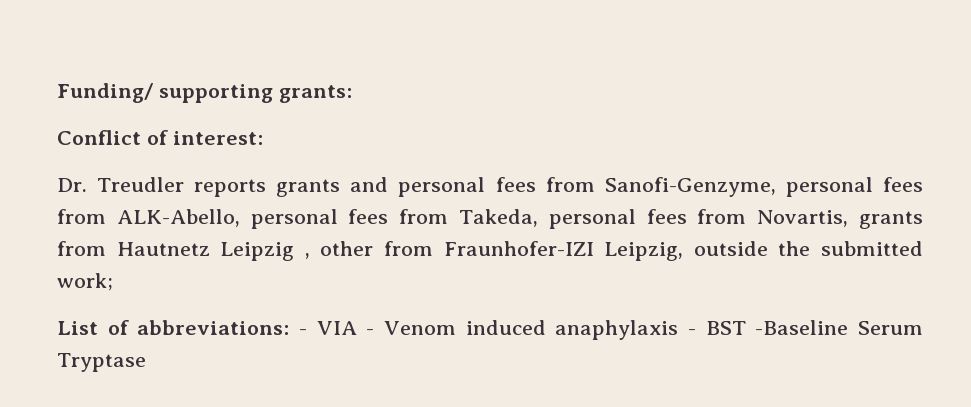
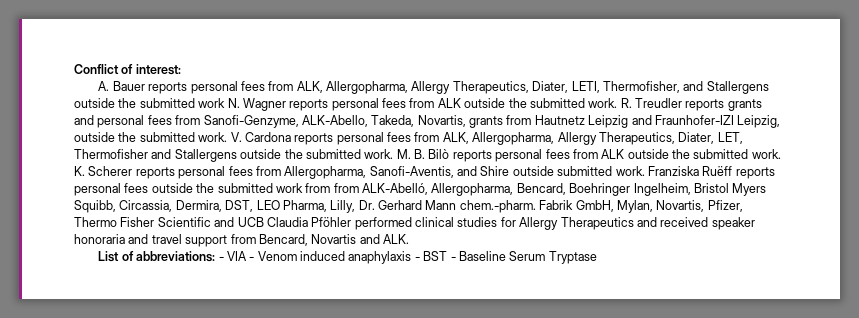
- Funding/ supporting grants:
- Dr. Treudler reports grants and personal fees from Sanofi-Genzyme, personal fees from ALK-Abello, personal fees from Takeda, personal fees from Novartis, grants from Hautnetz Leipzig , other from Fraunhofer-IZI Leipzig, outside the submitted work;
+ A. Bauer reports personal fees from ALK, Allergopharma, Allergy Therapeutics, Diater, LETI, Thermofisher, and Stallergens outside the submitted work N. Wagner reports personal fees from ALK outside the submitted work. R. Treudler reports grants and personal fees from Sanofi-Genzyme, ALK-Abello, Takeda, Novartis, grants from Hautnetz Leipzig and Fraunhofer-IZI Leipzig, outside the submitted work. V. Cardona reports personal fees from ALK, Allergopharma, Allergy Therapeutics, Diater, LET, Thermofisher and Stallergens outside the submitted work. M. B. Bilò reports personal fees from ALK outside the submitted work. K. Scherer reports personal fees from Allergopharma, Sanofi-Aventis, and Shire outside submitted work. Franziska Ruëff reports personal fees outside the submitted work from from ALK-Abelló, Allergopharma, Bencard, Boehringer Ingelheim, Bristol Myers Squibb, Circassia, Dermira, DST, LEO Pharma, Lilly, Dr. Gerhard Mann chem.-pharm. Fabrik GmbH, Mylan, Novartis, Pfizer, Thermo Fisher Scientific and UCB Claudia Pföhler performed clinical studies for Allergy Therapeutics and received speaker honoraria and travel support from Bencard, Novartis and ALK.
- List of abbreviations: - VIA - Venom induced anaphylaxis - BST -Baseline Serum Tryptase
+ List of abbreviations: - VIA - Venom induced anaphylaxis - BST - Baseline Serum Tryptase

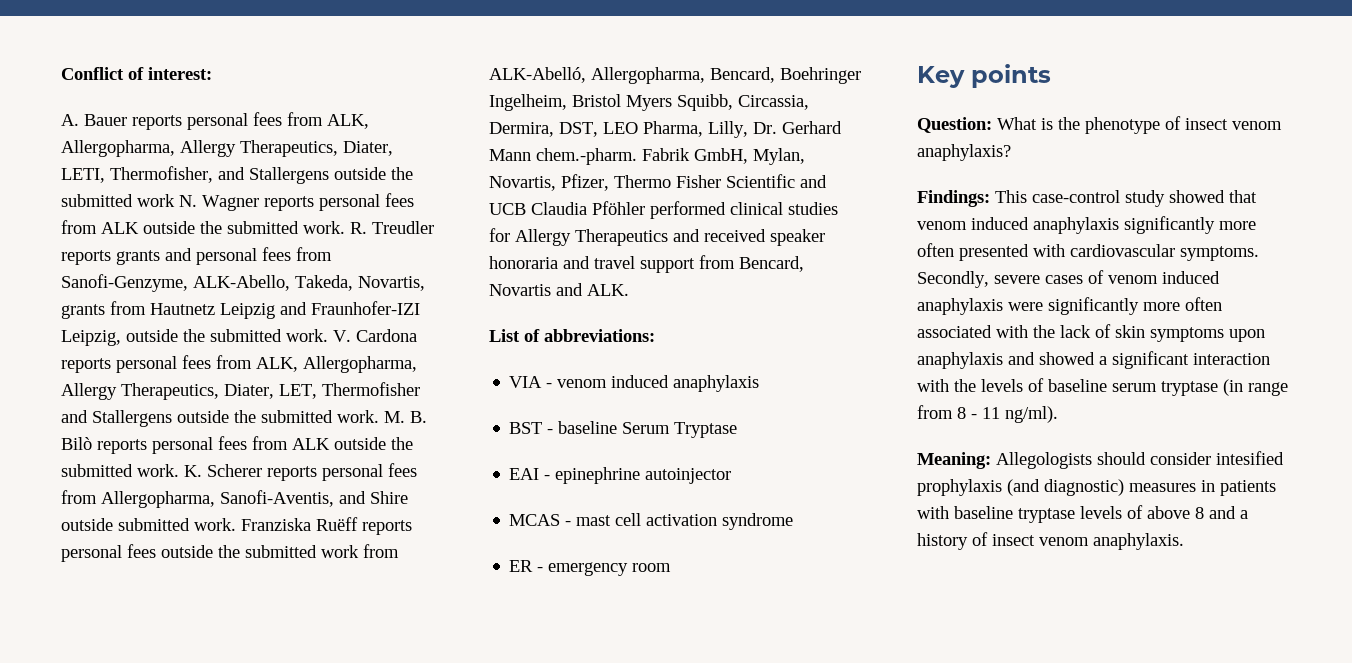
- Franziska Ruëff reports personal fees outside the submitted work from from ALK-Abelló, Allergopharma, Bencard, Boehringer Ingelheim, Bristol Myers Squibb, Circassia, Dermira, DST, LEO Pharma, Lilly, Dr. Gerhard Mann chem.-pharm. Fabrik GmbH, Mylan, Novartis, Pfizer, Thermo Fisher Scientific and UCB Claudia Pföhler performed clinical studies for Allergy Therapeutics and received speaker honoraria and travel support from Bencard, Novartis and ALK.
+ Franziska Ruëff reports personal fees outside the submitted work from ALK-Abelló, Allergopharma, Bencard, Boehringer Ingelheim, Bristol Myers Squibb, Circassia, Dermira, DST, LEO Pharma, Lilly, Dr. Gerhard Mann chem.-pharm. Fabrik GmbH, Mylan, Novartis, Pfizer, Thermo Fisher Scientific and UCB Claudia Pföhler performed clinical studies for Allergy Therapeutics and received speaker honoraria and travel support from Bencard, Novartis and ALK.
- List of abbreviations: - VIA - Venom induced anaphylaxis - BST - Baseline Serum Tryptase
+ List of abbreviations:
+ VIA - venom induced anaphylaxis
+ BST - baseline Serum Tryptase
+ EAI - epinephrine autoinjector
+ MCAS - mast cell activation syndrome
+ ER - emergency room
+ Key points
+ Question: What is the phenotype of insect venom anaphylaxis?
+ Findings: This case-control study showed that venom induced anaphylaxis significantly more often presented with cardiovascular symptoms. Secondly, severe cases of venom induced anaphylaxis were significantly more often associated with the lack of skin symptoms upon anaphylaxis and showed a significant interaction with the levels of baseline serum tryptase (in range from 8 - 11 ng/ml).
+ Meaning: Allegologists should consider intesified prophylaxis (and diagnostic) measures in patients with baseline tryptase levels of above 8 and a history of insect venom anaphylaxis.

